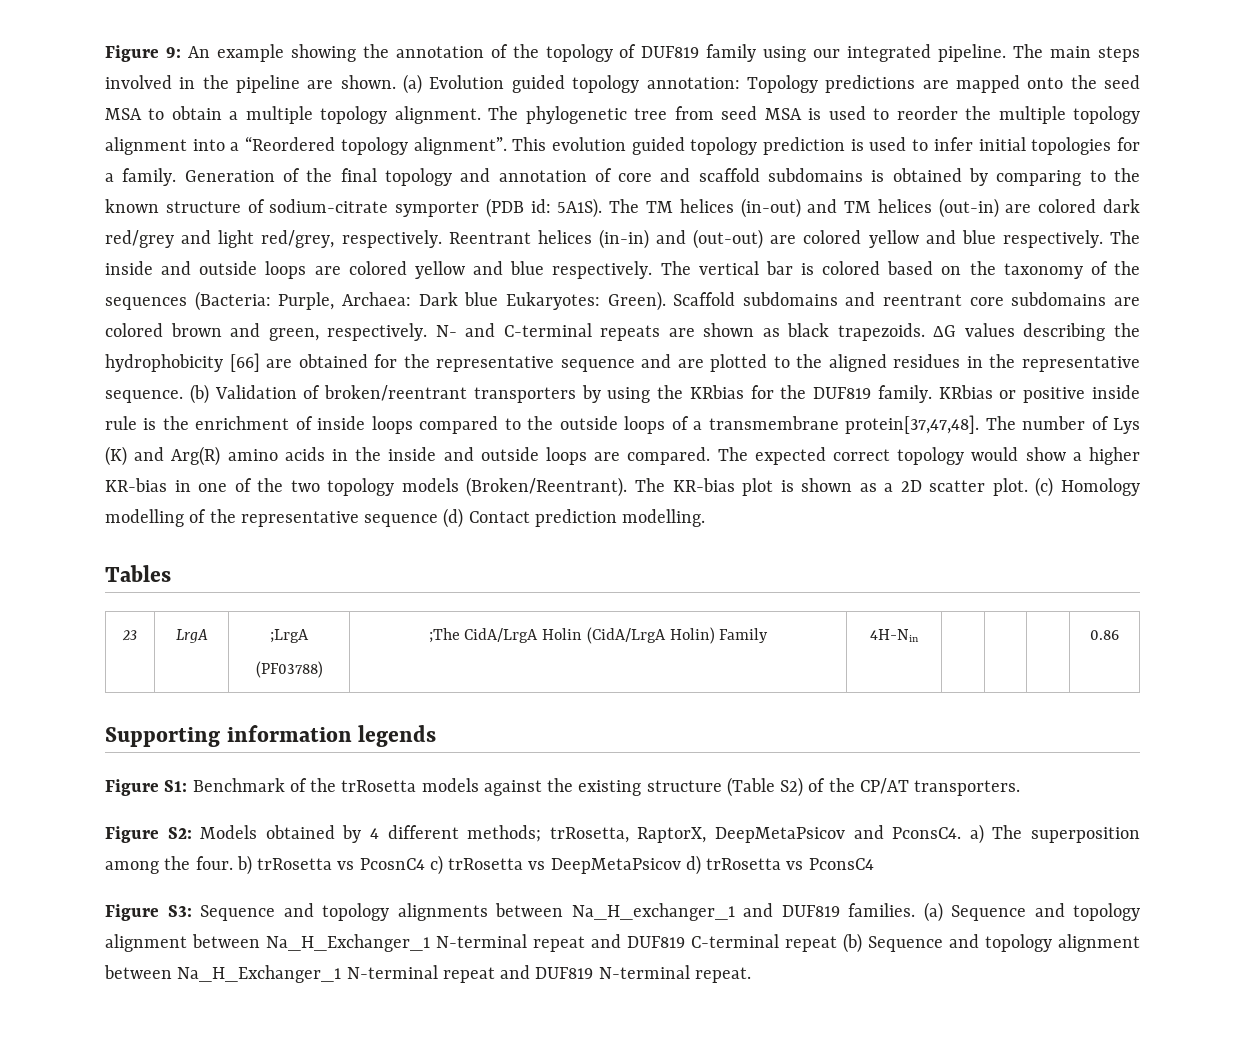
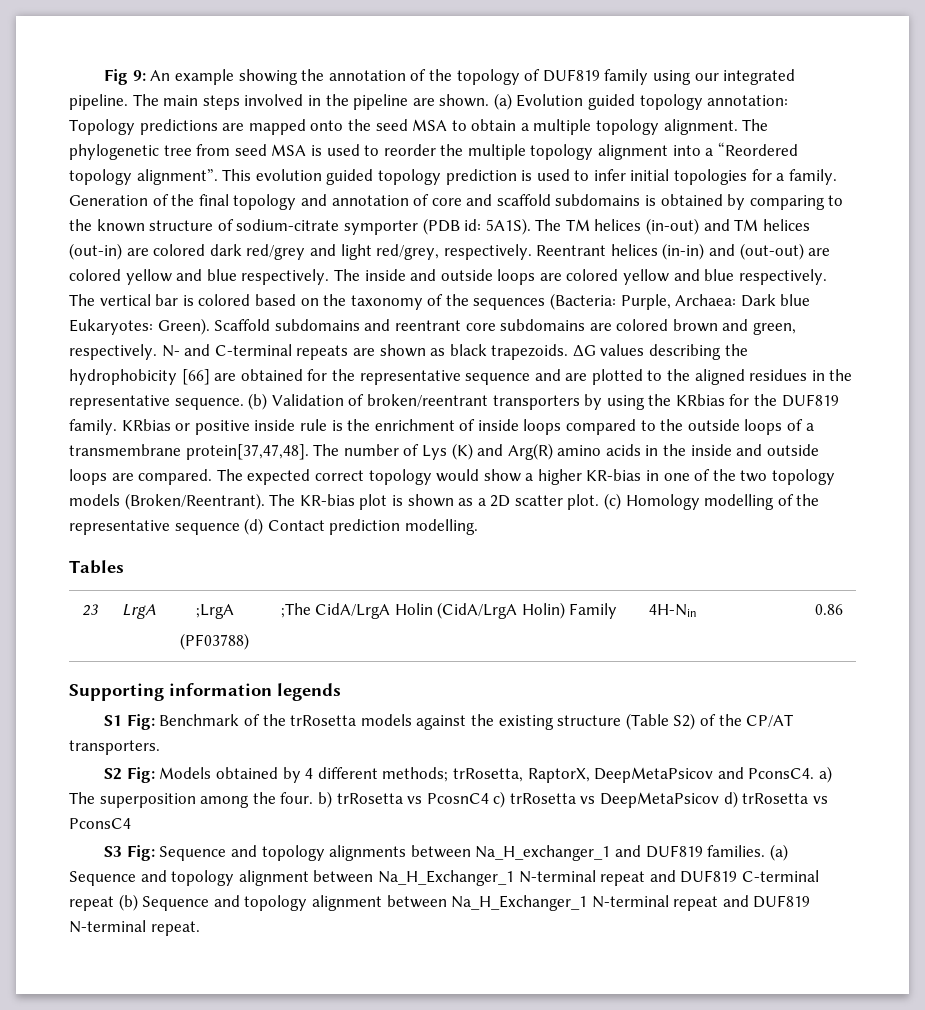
- Figure 9: An example showing the annotation of the topology of DUF819 family using our integrated pipeline.
+ Fig 9: An example showing the annotation of the topology of DUF819 family using our integrated pipeline.
- Figure S1: Benchmark of the trRosetta models against the existing structure (Table S2) of the CP/AT transporters.
+ S1 Fig: Benchmark of the trRosetta models against the existing structure (Table S2) of the CP/AT transporters.
- Figure S2: Models obtained by 4 different methods; trRosetta, RaptorX, DeepMetaPsicov and PconsC4. a) The superposition among the four. b) trRosetta vs PcosnC4 c) trRosetta vs DeepMetaPsicov d) trRosetta vs PconsC4
+ S2 Fig: Models obtained by 4 different methods; trRosetta, RaptorX, DeepMetaPsicov and PconsC4. a) The superposition among the four. b) trRosetta vs PcosnC4 c) trRosetta vs DeepMetaPsicov d) trRosetta vs PconsC4
- Figure S3: Sequence and topology alignments between Na_H_exchanger_1 and DUF819 families.
+ S3 Fig: Sequence and topology alignments between Na_H_exchanger_1 and DUF819 families.

